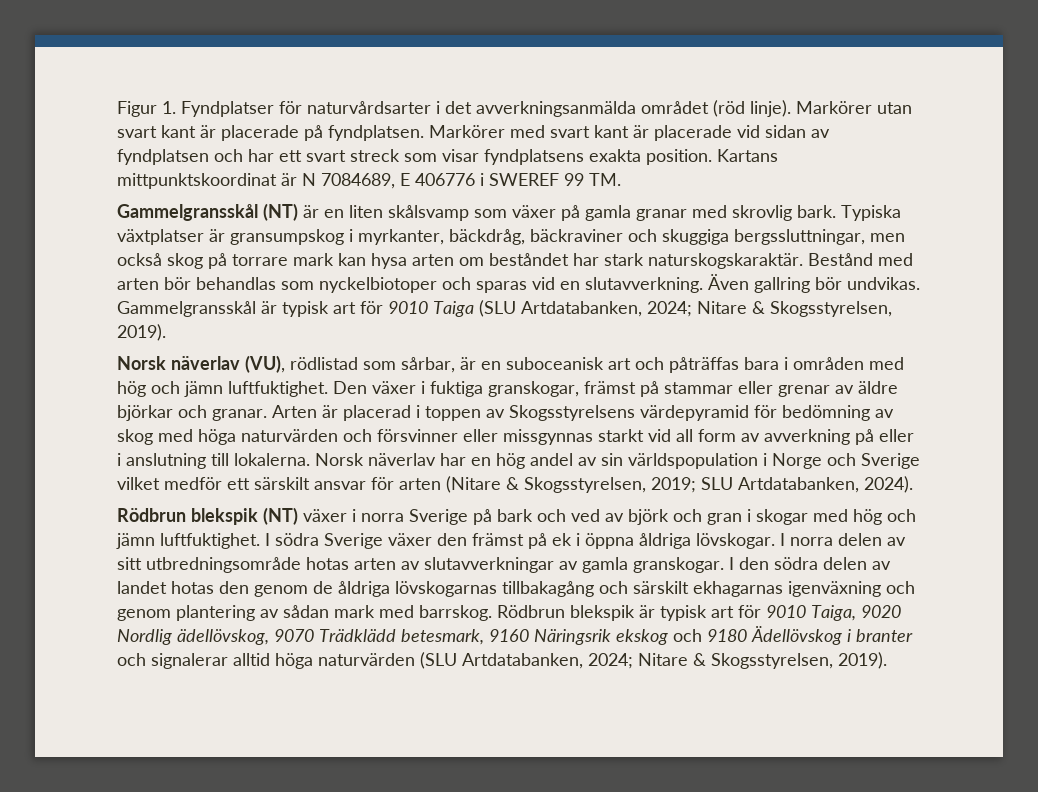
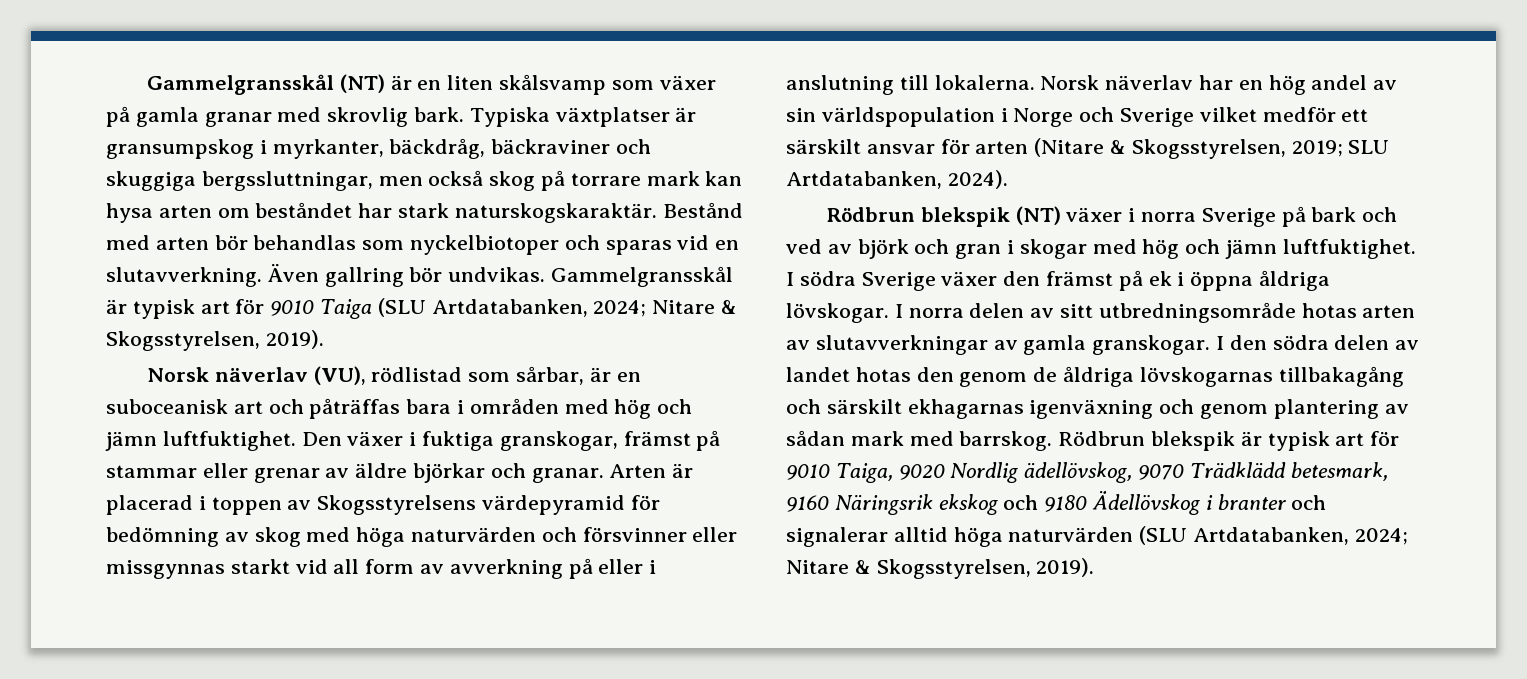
- Figur 1. Fyndplatser för naturvårdsarter i det avverkningsanmälda området (röd linje). Markörer utan svart kant är placerade på fyndplatsen. Markörer med svart kant är placerade vid sidan av fyndplatsen och har ett svart streck som visar fyndplatsens exakta position. Kartans mittpunktskoordinat är N 7084689, E 406776 i SWEREF 99 TM.

